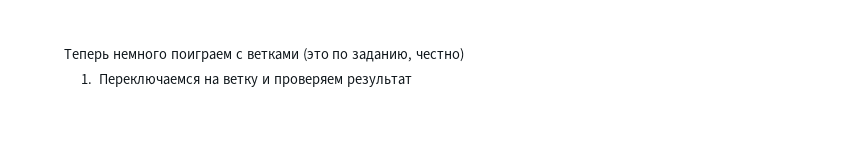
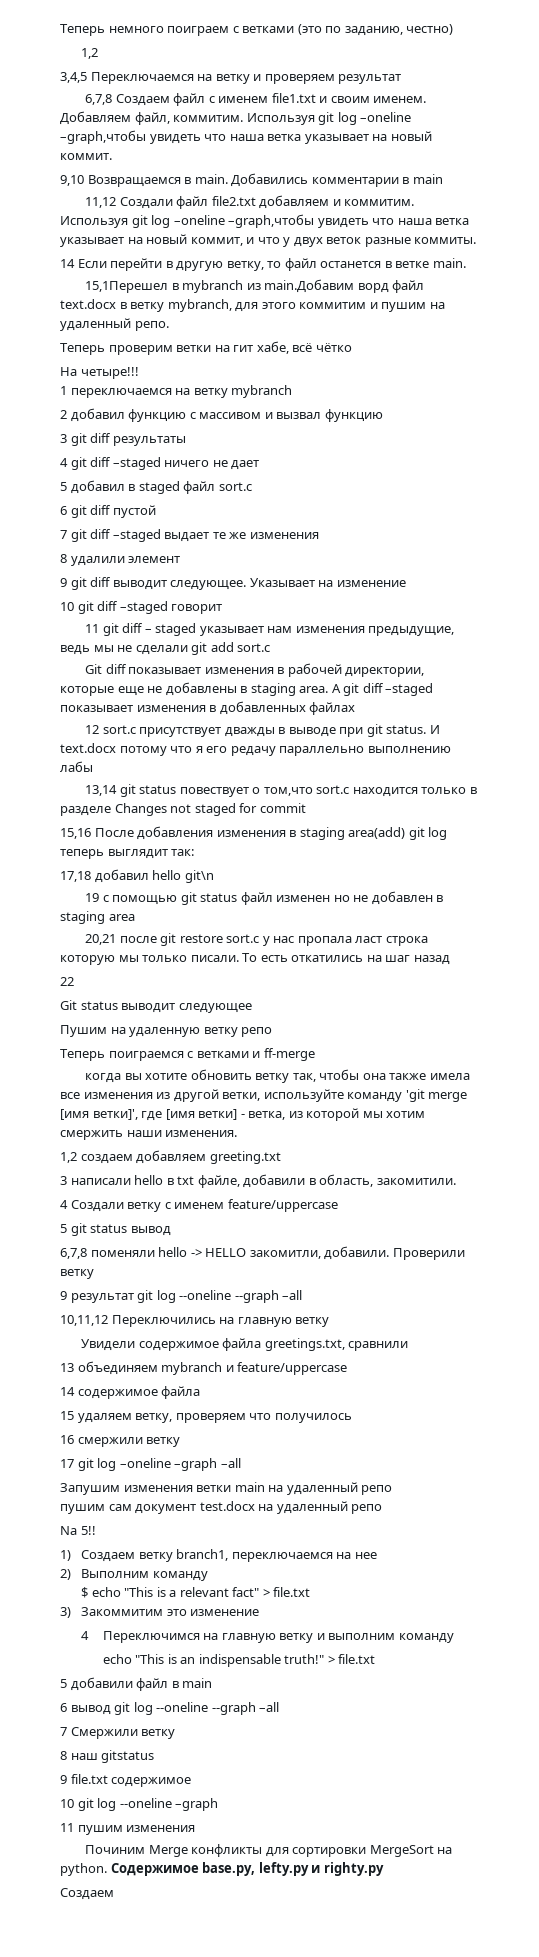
  Теперь немного поиграем с ветками (это по заданию, честно)
- 1. Переключаемся на ветку и проверяем результат
+ 1,2
+ 3,4,5 Переключаемся на ветку и проверяем результат
+ 6,7,8 Создаем файл с именем file1.txt и своим именем. Добавляем файл, коммитим. Используя git log –oneline –graph,чтобы увидеть что наша ветка указывает на новый коммит.
+ 9,10 Возвращаемся в main. Добавились комментарии в main
+ 11,12 Создали файл file2.txt добавляем и коммитим. Используя git log –oneline –graph,чтобы увидеть что наша ветка указывает на новый коммит, и что у двух веток разные коммиты.
+ 14 Если перейти в другую ветку, то файл останется в ветке main.
+ 15,1Перешел в mybranch из main.Добавим ворд файл text.docx в ветку mybranch, для этого коммитим и пушим на удаленный репо.
+ Теперь проверим ветки на гит хабе, всё чётко
+ На четыре!!!
+ 1 переключаемся на ветку mybranch
+ 2 добавил функцию с массивом и вызвал функцию
+ 3 git diff результаты
+ 4 git diff –staged ничего не дает
+ 5 добавил в staged файл sort.c
+ 6 git diff пустой
+ 7 git diff –staged выдает те же изменения
+ 8 удалили элемент
+ 9 git diff выводит следующее. Указывает на изменение
+ 10 git diff –staged говорит
+ 11 git diff – staged указывает нам изменения предыдущие, ведь мы не сделали git add sort.c
+ Git diff показывает изменения в рабочей директории, которые еще не добавлены в staging area. А git diff –staged показывает изменения в добавленных файлах
+ 12 sort.c присутствует дважды в выводе при git status. И text.docx потому что я его редачу параллельно выполнению лабы
+ 13,14 git status повествует о том,что sort.c находится только в разделе Changes not staged for commit
+ 15,16 После добавления изменения в staging area(add) git log теперь выглядит так:
+ 17,18 добавил hello git\n
+ 19 с помощью git status файл изменен но не добавлен в staging area
+ 20,21 после git restore sort.c у нас пропала ласт строка которую мы только писали. То есть откатились на шаг назад
+ 22
+ Git status выводит следующее
+ Пушим на удаленную ветку репо
+ Теперь поиграемся с ветками и ff-merge
+ когда вы хотите обновить ветку так, чтобы она также имела все изменения из другой ветки, используйте команду 'git merge [имя ветки]', где [имя ветки] - ветка, из которой мы хотим смержить наши изменения.
+ 1,2 создаем добавляем greeting.txt
+ 3 написали hello в txt файле, добавили в область, закомитили.
+ 4 Создали ветку с именем feature/uppercase
+ 5 git status вывод
+ 6,7,8 поменяли hello -> HELLO закомитли, добавили. Проверили ветку
+ 9 результат git log --oneline --graph –all
+ 10,11,12 Переключились на главную ветку
+ Увидели содержимое файла greetings.txt, сравнили
+ 13 объединяем mybranch и feature/uppercase
+ 14 содержимое файла
+ 15 удаляем ветку, проверяем что получилось
+ 16 смержили ветку
+ 17 git log –oneline –graph –all
+ Запушим изменения ветки main на удаленный репо
+ пушим сам документ test.docx на удаленный репо
+ Na 5!!
+ 1) Создаем ветку branch1, переключаемся на нее
+ 2) Выполним команду
+ $ echo "This is a relevant fact" > file.txt
+ 3) Закоммитим это изменение
+ 4 Переключимся на главную ветку и выполним команду
+ echo "This is an indispensable truth!" > file.txt
+ 5 добавили файл в main
+ 6 вывод git log --oneline --graph –all
+ 7 Смержили ветку
+ 8 наш gitstatus
+ 9 file.txt содержимое
+ 10 git log --oneline –graph
+ 11 пушим изменения
+ Починим Merge конфликты для сортировки MergeSort на python. Содержимое base.py, lefty.py и righty.py
+ Создаем

